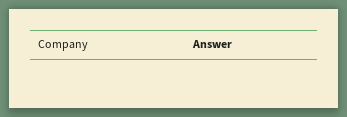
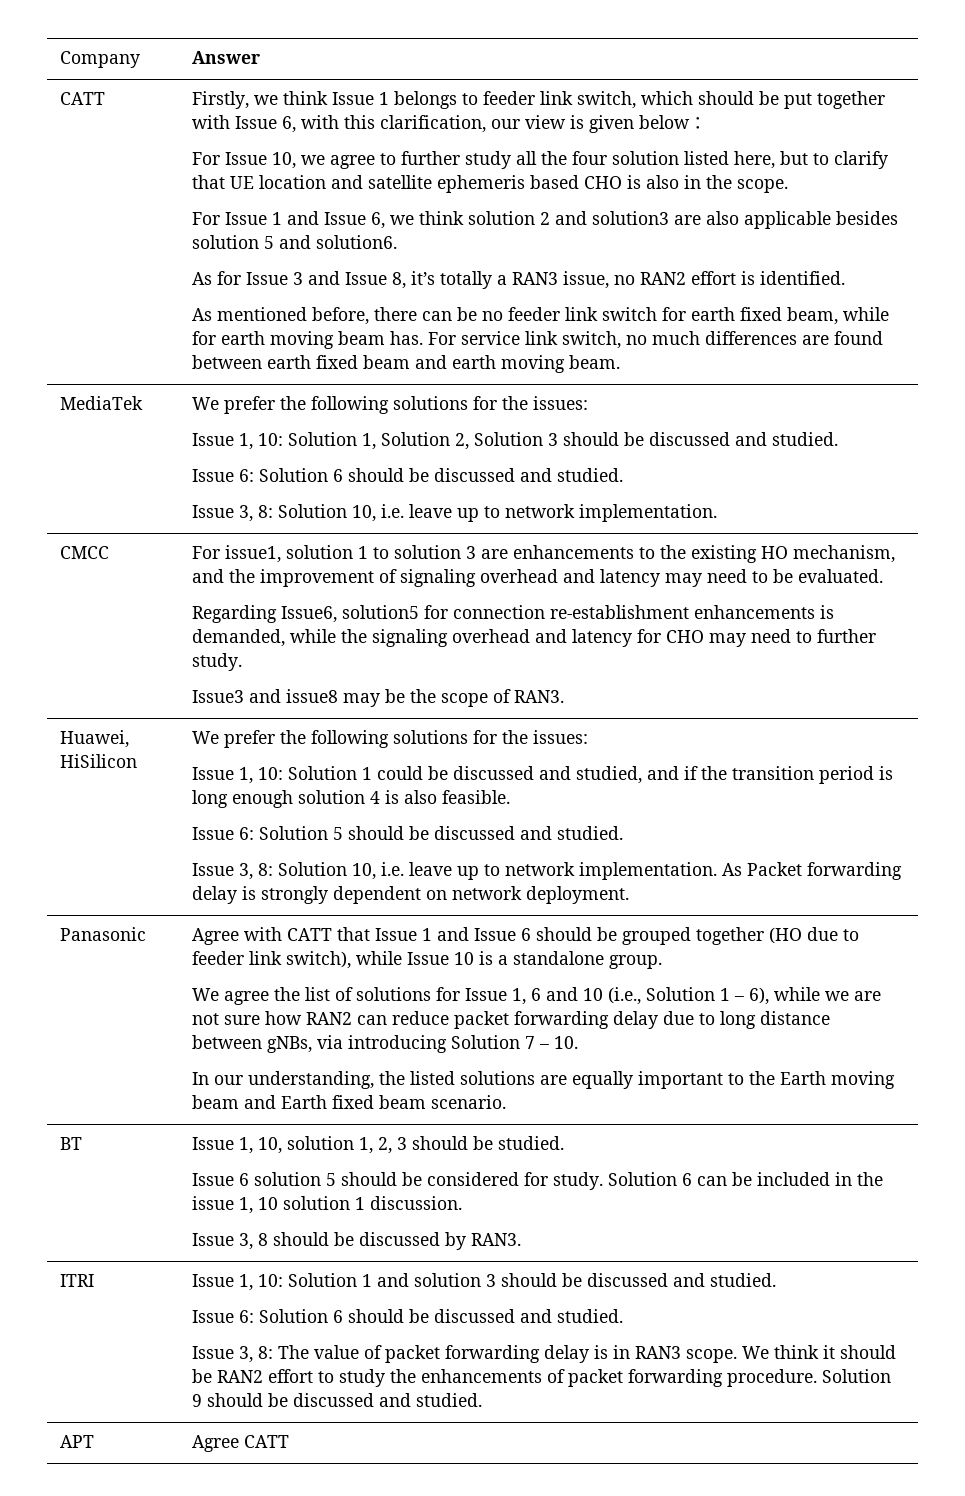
+ CATT | Firstly, we think Issue 1 belongs to feeder link switch, which should be put together with Issue 6, with this clarification, our view is given below：
+ For Issue 10, we agree to further study all the four solution listed here, but to clarify that UE location and satellite ephemeris based CHO is also in the scope.
+ For Issue 1 and Issue 6, we think solution 2 and solution3 are also applicable besides solution 5 and solution6.
+ As for Issue 3 and Issue 8, it’s totally a RAN3 issue, no RAN2 effort is identified.
+ As mentioned before, there can be no feeder link switch for earth fixed beam, while for earth moving beam has. For service link switch, no much differences are found between earth fixed beam and earth moving beam.
+ MediaTek | We prefer the following solutions for the issues:
+ Issue 1, 10: Solution 1, Solution 2, Solution 3 should be discussed and studied.
+ Issue 6: Solution 6 should be discussed and studied.
+ Issue 3, 8: Solution 10, i.e. leave up to network implementation.
+ CMCC | For issue1, solution 1 to solution 3 are enhancements to the existing HO mechanism, and the improvement of signaling overhead and latency may need to be evaluated.
+ Regarding Issue6, solution5 for connection re-establishment enhancements is demanded, while the signaling overhead and latency for CHO may need to further study.
+ Issue3 and issue8 may be the scope of RAN3.
+ Huawei, HiSilicon | We prefer the following solutions for the issues:
+ Issue 1, 10: Solution 1 could be discussed and studied, and if the transition period is long enough solution 4 is also feasible.
+ Issue 6: Solution 5 should be discussed and studied.
+ Issue 3, 8: Solution 10, i.e. leave up to network implementation. As Packet forwarding delay is strongly dependent on network deployment.
+ Panasonic | Agree with CATT that Issue 1 and Issue 6 should be grouped together (HO due to feeder link switch), while Issue 10 is a standalone group.
+ We agree the list of solutions for Issue 1, 6 and 10 (i.e., Solution 1 – 6), while we are not sure how RAN2 can reduce packet forwarding delay due to long distance between gNBs, via introducing Solution 7 – 10.
+ In our understanding, the listed solutions are equally important to the Earth moving beam and Earth fixed beam scenario.
+ BT | Issue 1, 10, solution 1, 2, 3 should be studied.
+ Issue 6 solution 5 should be considered for study. Solution 6 can be included in the issue 1, 10 solution 1 discussion.
+ Issue 3, 8 should be discussed by RAN3.
+ ITRI | Issue 1, 10: Solution 1 and solution 3 should be discussed and studied.
+ Issue 6: Solution 6 should be discussed and studied.
+ Issue 3, 8: The value of packet forwarding delay is in RAN3 scope. We think it should be RAN2 effort to study the enhancements of packet forwarding procedure. Solution 9 should be discussed and studied.
+ APT | Agree CATT

